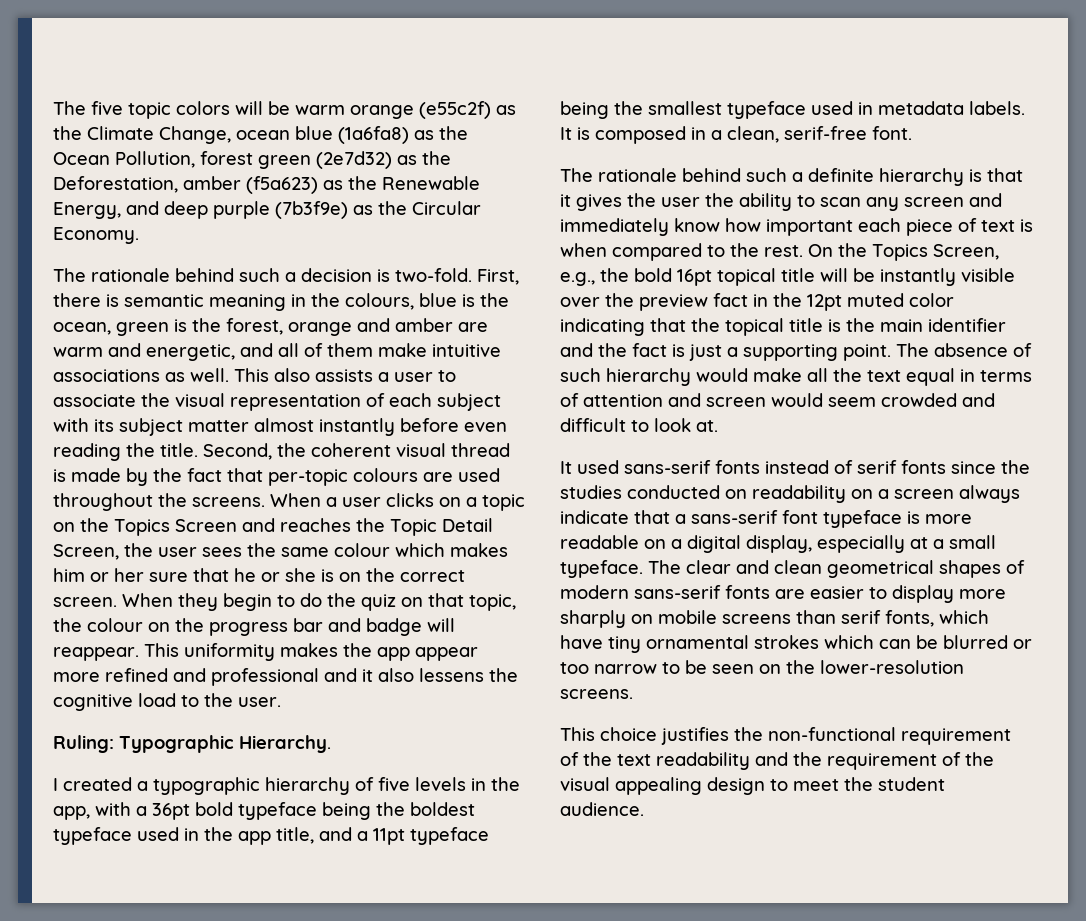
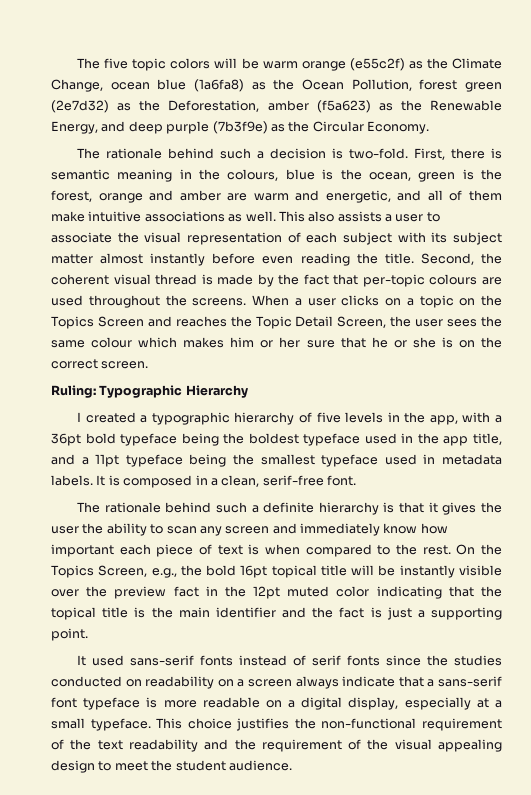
- When they begin to do the quiz on that topic, the colour on the progress bar and badge will reappear. This uniformity makes the app appear more refined and professional and it also lessens the cognitive load to the user.
- Ruling: Typographic Hierarchy.
+ Ruling: Typographic Hierarchy
- The absence of such hierarchy would make all the text equal in terms of attention and screen would seem crowded and difficult to look at.
- It used sans-serif fonts instead of serif fonts since the studies conducted on readability on a screen always indicate that a sans-serif font typeface is more readable on a digital display, especially at a small typeface. The clear and clean geometrical shapes of modern sans-serif fonts are easier to display more sharply on mobile screens than serif fonts, which have tiny ornamental strokes which can be blurred or too narrow to be seen on the lower-resolution screens.
- This choice justifies the non-functional requirement of the text readability and the requirement of the visual appealing design to meet the student audience.
+ It used sans-serif fonts instead of serif fonts since the studies conducted on readability on a screen always indicate that a sans-serif font typeface is more readable on a digital display, especially at a small typeface. This choice justifies the non-functional requirement of the text readability and the requirement of the visual appealing design to meet the student audience.

